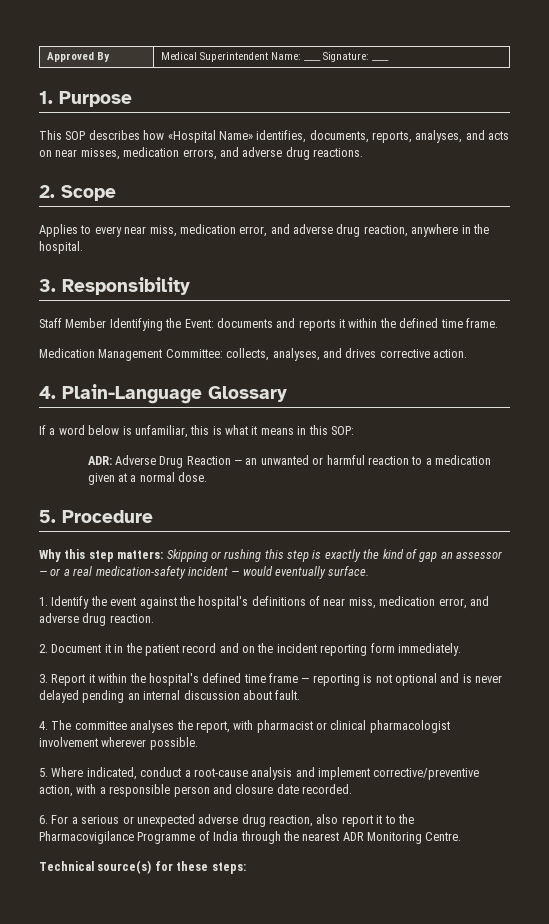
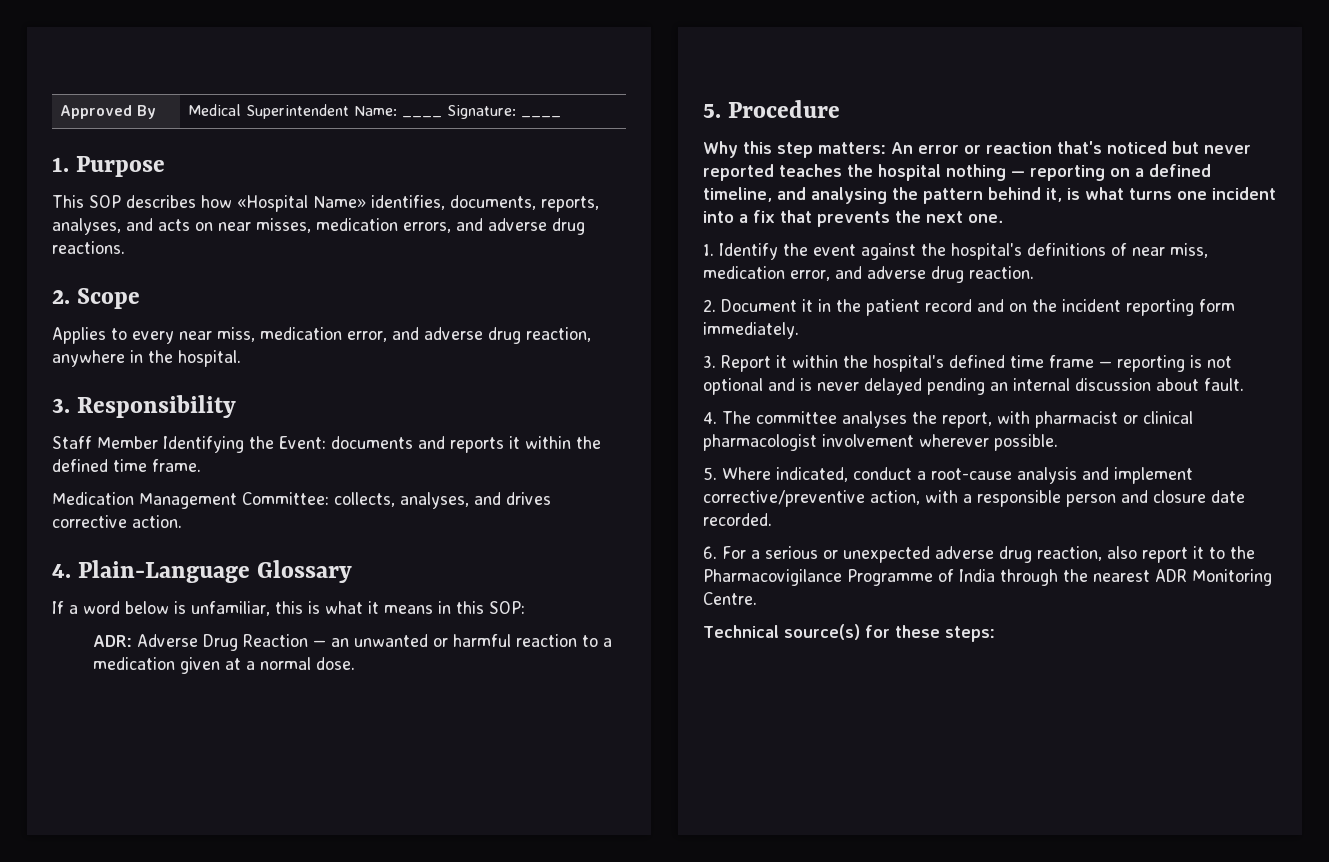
- Why this step matters: Skipping or rushing this step is exactly the kind of gap an assessor — or a real medication-safety incident — would eventually surface.
+ Why this step matters: An error or reaction that's noticed but never reported teaches the hospital nothing — reporting on a defined timeline, and analysing the pattern behind it, is what turns one incident into a fix that prevents the next one.

